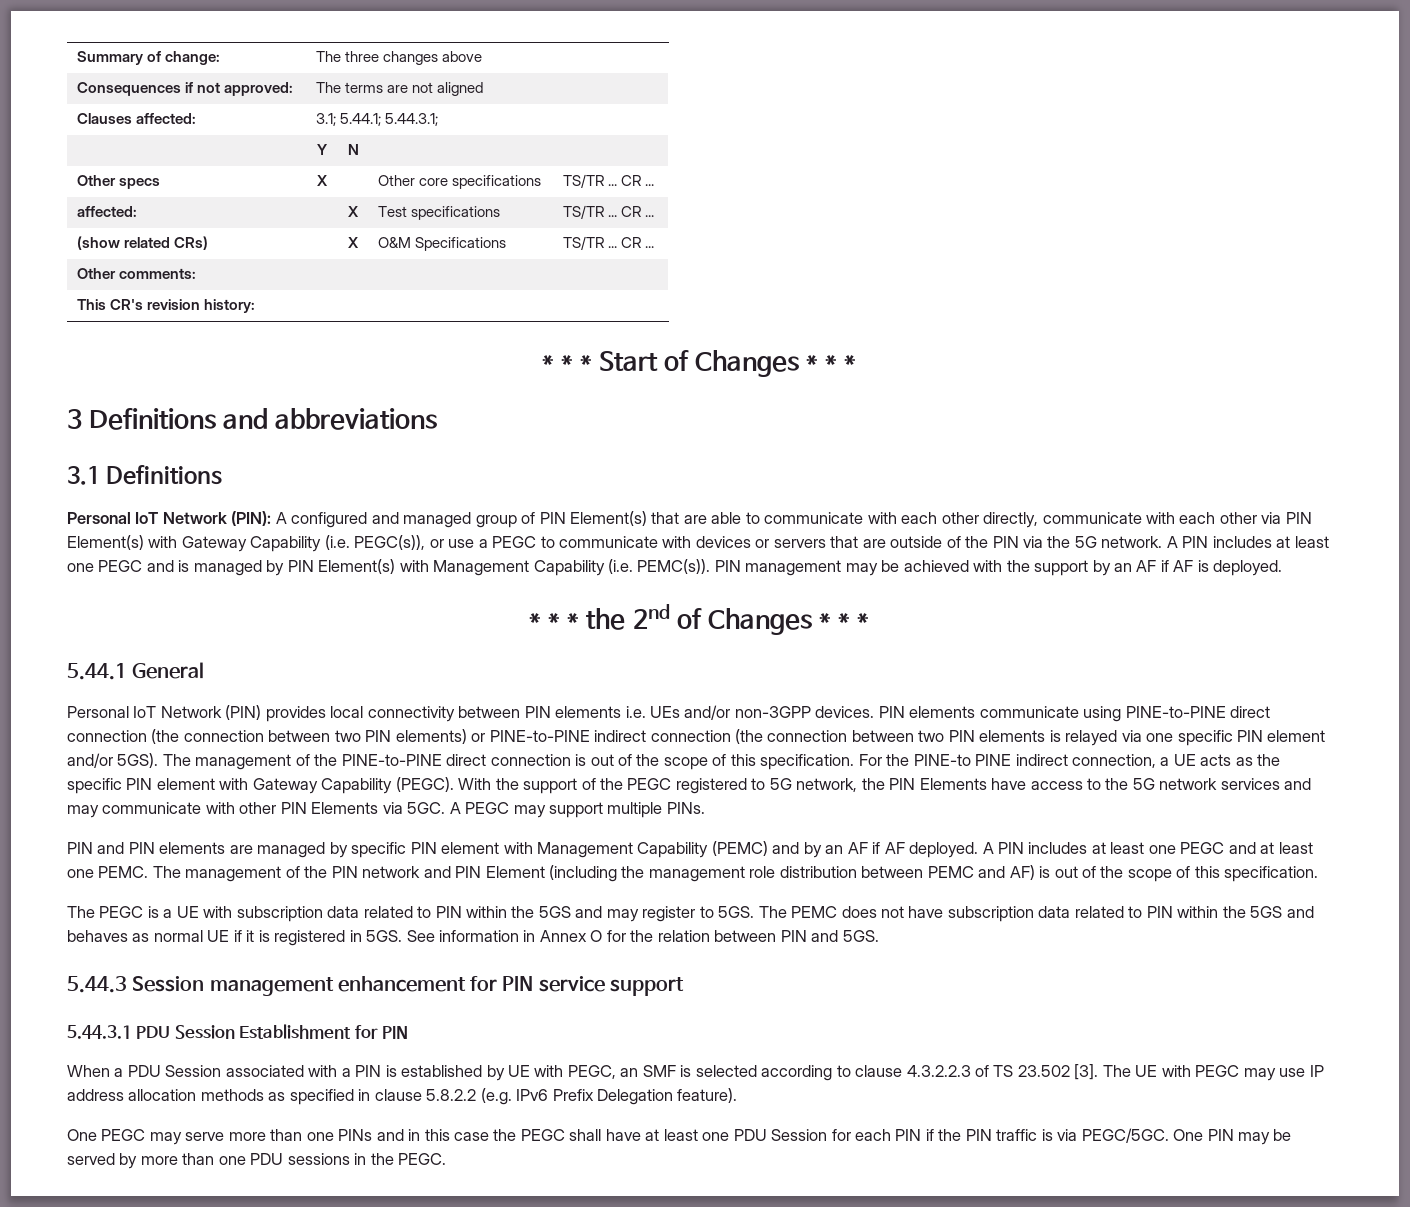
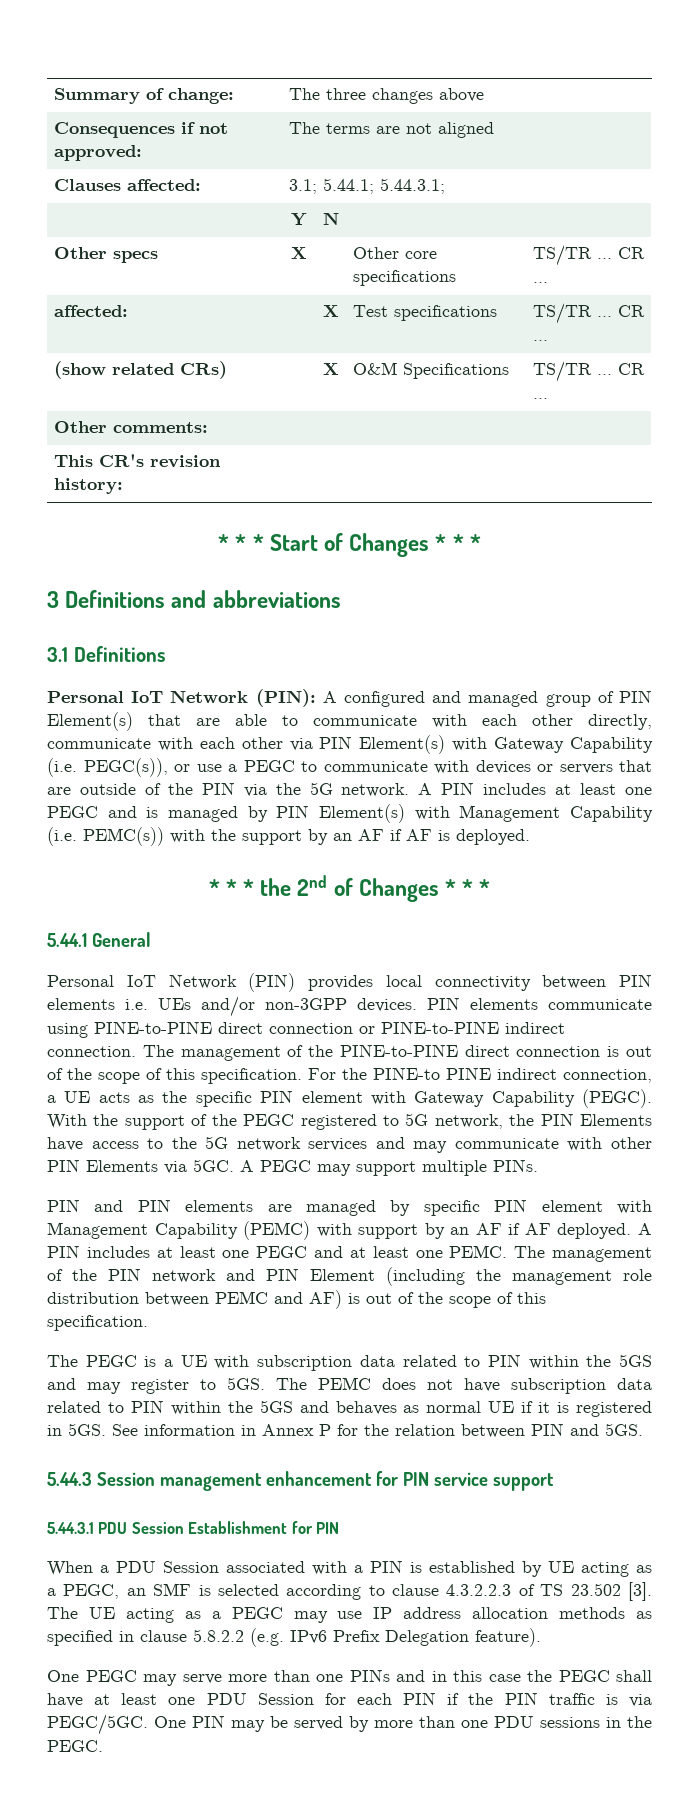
- A PIN includes at least one PEGC and is managed by PIN Element(s) with Management Capability (i.e. PEMC(s)). PIN management may be achieved with the support by an AF if AF is deployed.
+ A PIN includes at least one PEGC and is managed by PIN Element(s) with Management Capability (i.e. PEMC(s)) with the support by an AF if AF is deployed.
- PIN elements communicate using PINE-to-PINE direct connection (the connection between two PIN elements) or PINE-to-PINE indirect connection (the connection between two PIN elements is relayed via one specific PIN element and/or 5GS).
+ PIN elements communicate using PINE-to-PINE direct connection or PINE-to-PINE indirect connection.
- PIN and PIN elements are managed by specific PIN element with Management Capability (PEMC) and by an AF if AF deployed.
+ PIN and PIN elements are managed by specific PIN element with Management Capability (PEMC) with support by an AF if AF deployed.
- See information in Annex O for the relation between PIN and 5GS.
+ See information in Annex P for the relation between PIN and 5GS.
- When a PDU Session associated with a PIN is established by UE with PEGC, an SMF is selected according to clause 4.3.2.2.3 of TS 23.502 [3].
+ When a PDU Session associated with a PIN is established by UE acting as a PEGC, an SMF is selected according to clause 4.3.2.2.3 of TS 23.502 [3].
- The UE with PEGC may use IP address allocation methods as specified in clause 5.8.2.2 (e.g. IPv6 Prefix Delegation feature).
+ The UE acting as a PEGC may use IP address allocation methods as specified in clause 5.8.2.2 (e.g. IPv6 Prefix Delegation feature).

